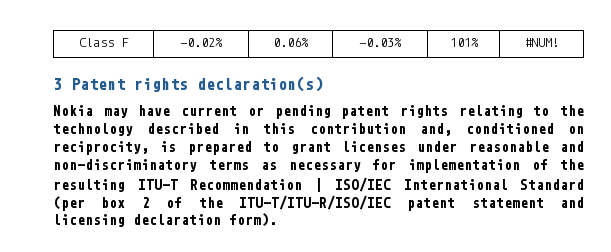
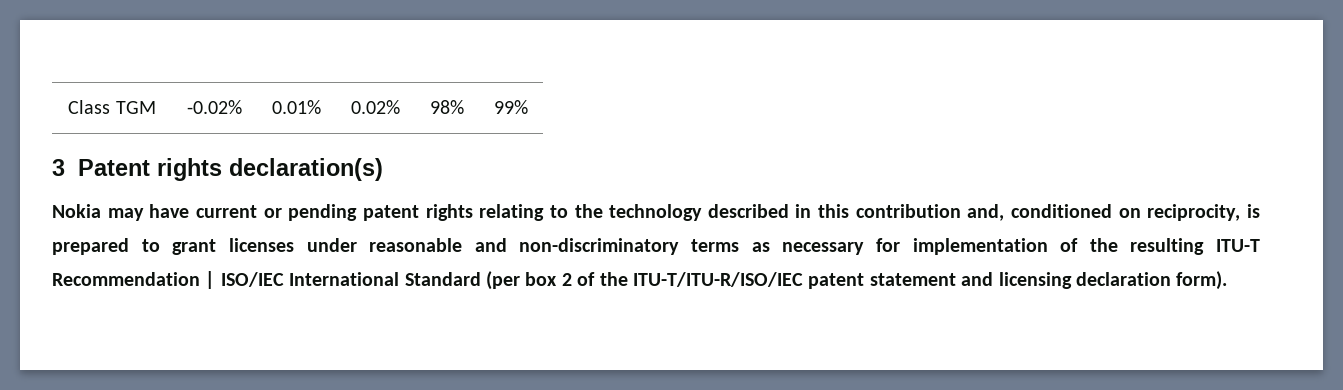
- Class F | -0.02% | 0.06% | -0.03% | 101% | #NUM!
+ Class TGM | -0.02% | 0.01% | 0.02% | 98% | 99%

